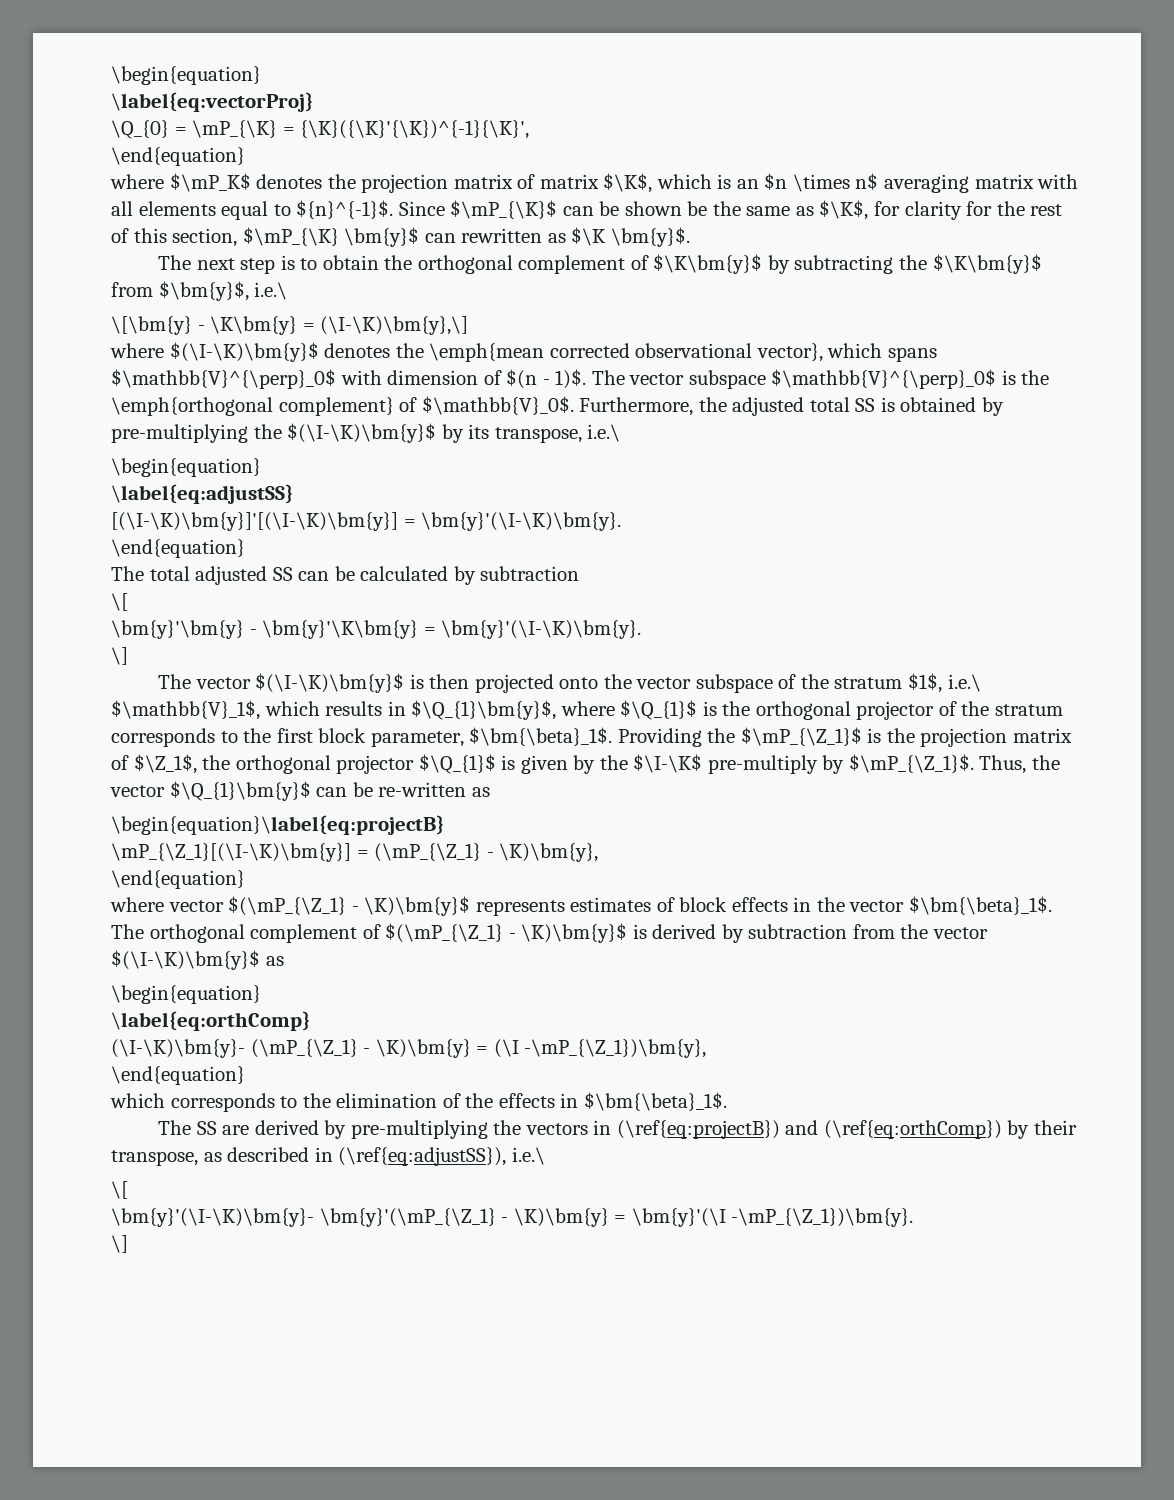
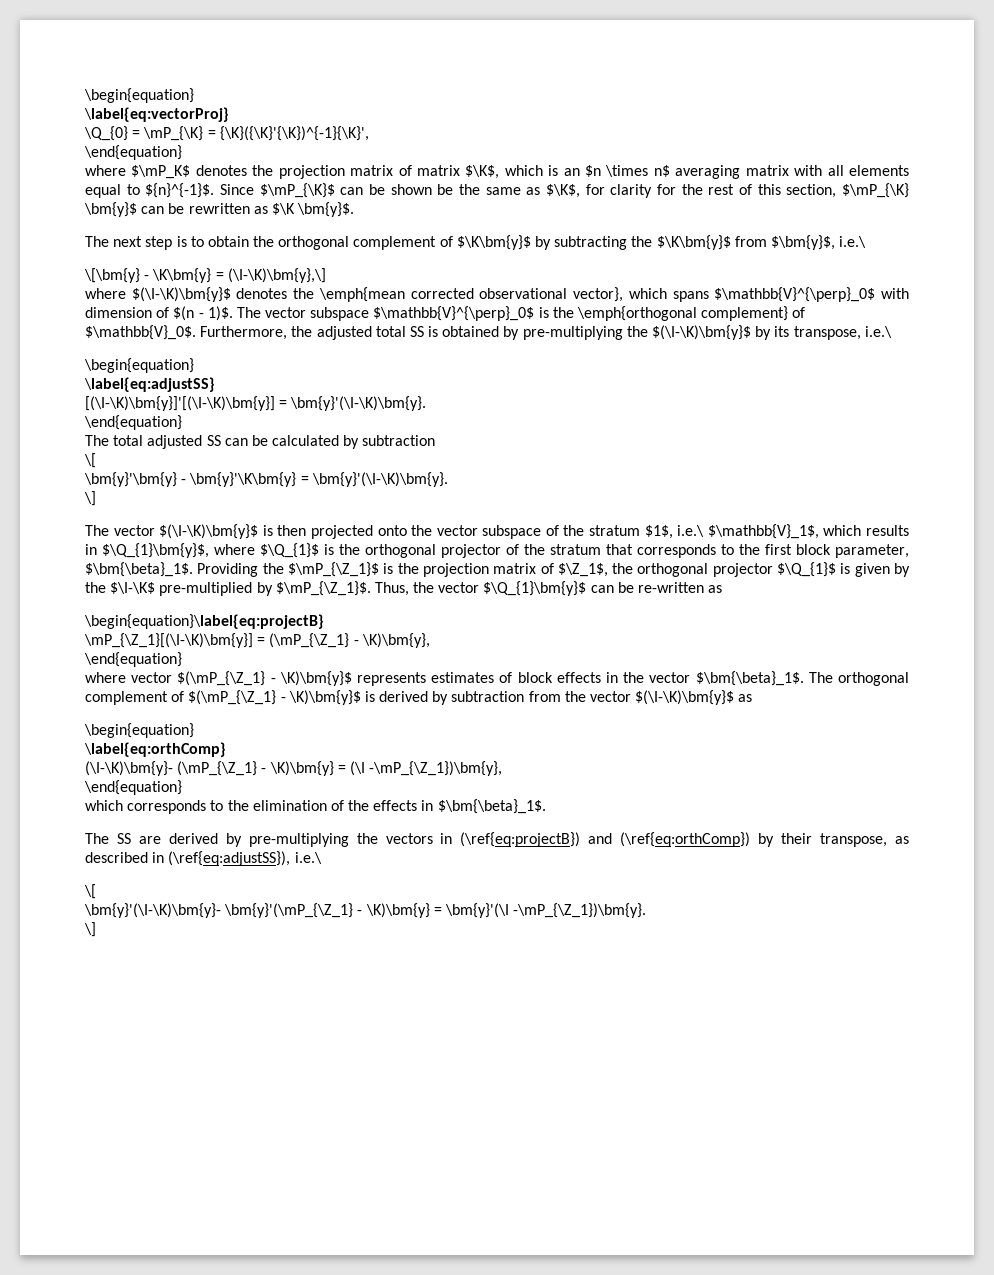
- Since $\mP_{\K}$ can be shown be the same as $\K$, for clarity for the rest of this section, $\mP_{\K} \bm{y}$ can rewritten as $\K \bm{y}$.
+ Since $\mP_{\K}$ can be shown be the same as $\K$, for clarity for the rest of this section, $\mP_{\K} \bm{y}$ can be rewritten as $\K \bm{y}$.
- The vector $(\I-\K)\bm{y}$ is then projected onto the vector subspace of the stratum $1$, i.e.\ $\mathbb{V}_1$, which results in $\Q_{1}\bm{y}$, where $\Q_{1}$ is the orthogonal projector of the stratum corresponds to the first block parameter, $\bm{\beta}_1$.
+ The vector $(\I-\K)\bm{y}$ is then projected onto the vector subspace of the stratum $1$, i.e.\ $\mathbb{V}_1$, which results in $\Q_{1}\bm{y}$, where $\Q_{1}$ is the orthogonal projector of the stratum that corresponds to the first block parameter, $\bm{\beta}_1$.
- Providing the $\mP_{\Z_1}$ is the projection matrix of $\Z_1$, the orthogonal projector $\Q_{1}$ is given by the $\I-\K$ pre-multiply by $\mP_{\Z_1}$.
+ Providing the $\mP_{\Z_1}$ is the projection matrix of $\Z_1$, the orthogonal projector $\Q_{1}$ is given by the $\I-\K$ pre-multiplied by $\mP_{\Z_1}$.

